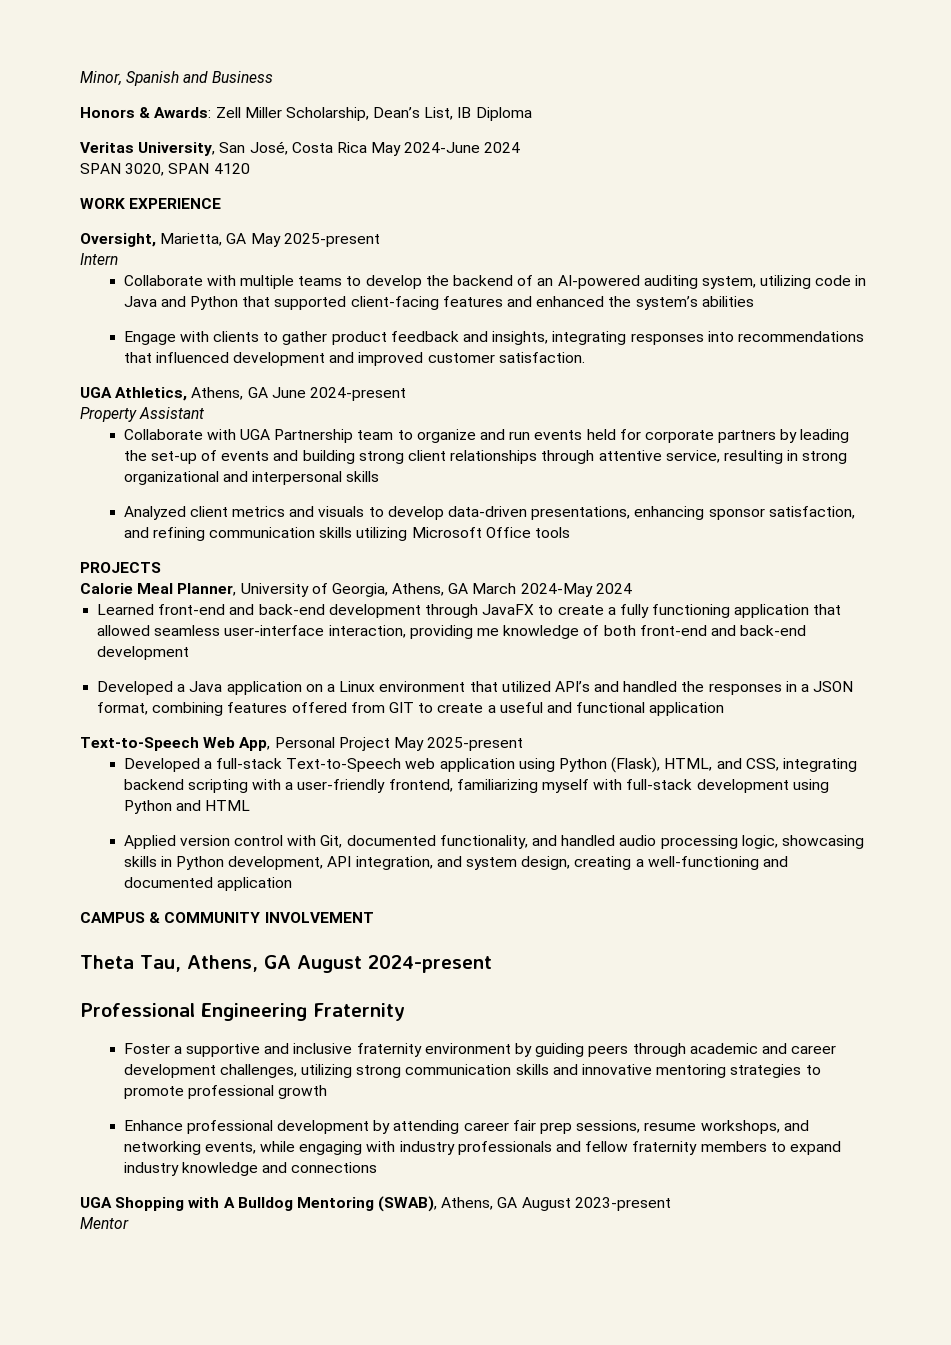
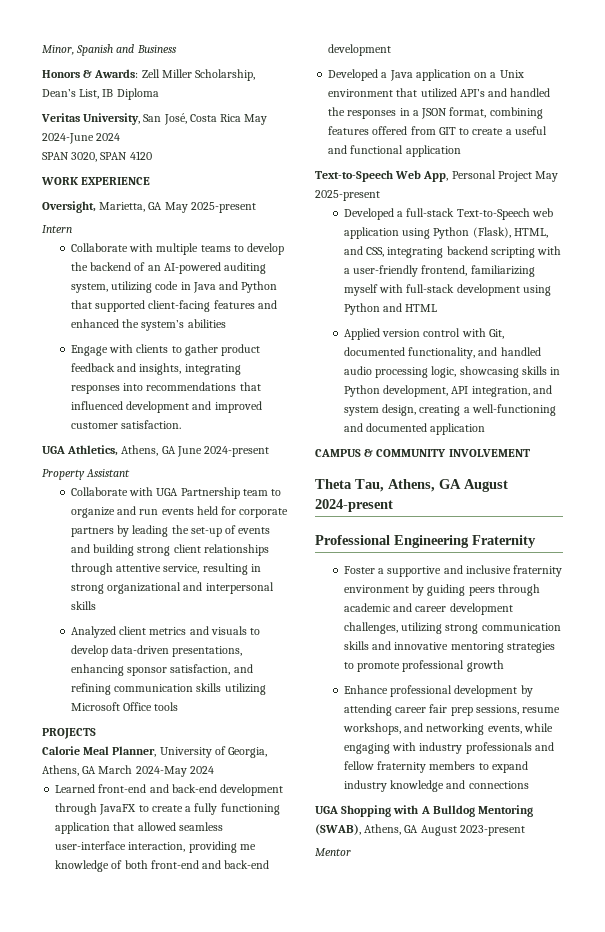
- Developed a Java application on a Linux environment that utilized API’s and handled the responses in a JSON format, combining features offered from GIT to create a useful and functional application
+ Developed a Java application on a Unix environment that utilized API’s and handled the responses in a JSON format, combining features offered from GIT to create a useful and functional application

